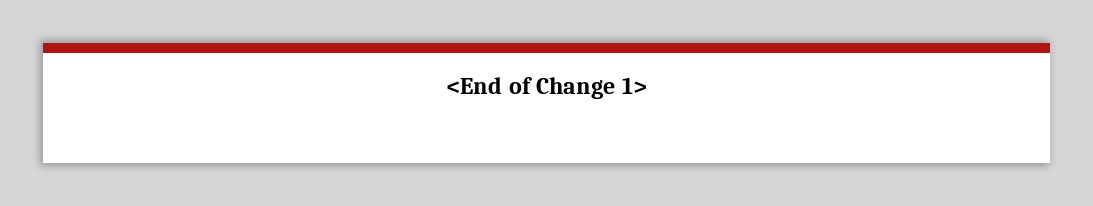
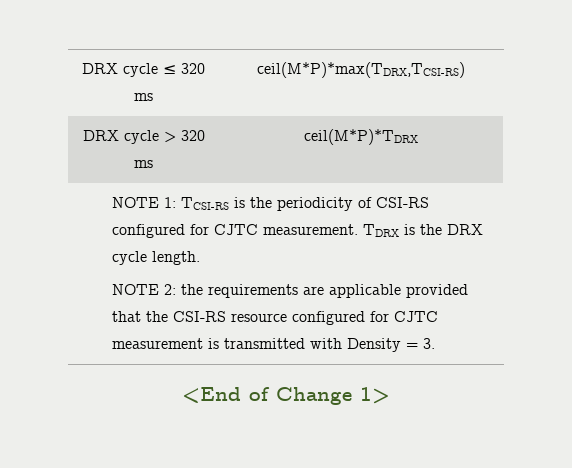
+ DRX cycle ≤ 320 ms | ceil(M*P)*max(TDRX,TCSI-RS)
+ DRX cycle > 320 ms | ceil(M*P)*TDRX
+ NOTE 1: TCSI-RS is the periodicity of CSI-RS configured for CJTC measurement. TDRX is the DRX cycle length.
+ NOTE 2: the requirements are applicable provided that the CSI-RS resource configured for CJTC measurement is transmitted with Density = 3.

